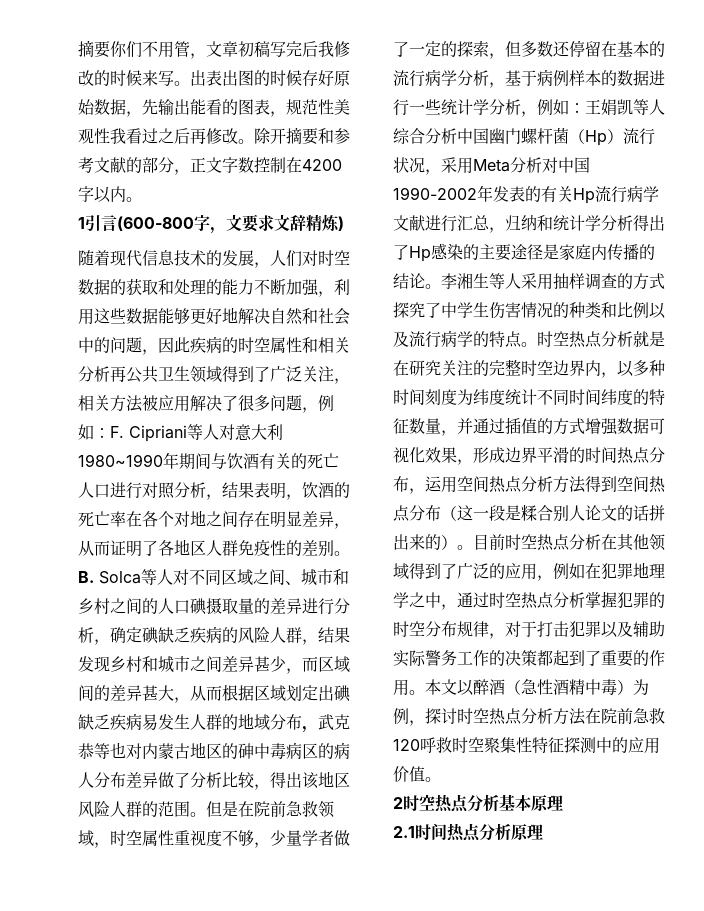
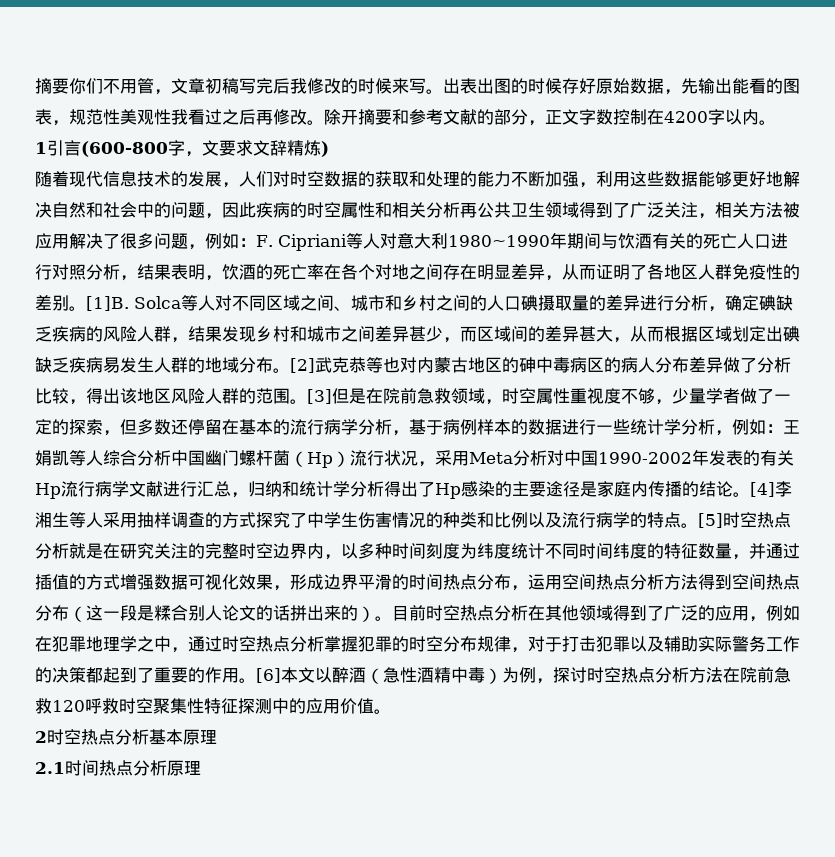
- B. Solca等人对不同区域之间、城市和乡村之间的人口碘摄取量的差异进行分析，确定碘缺乏疾病的风险人群，结果发现乡村和城市之间差异甚少，而区域间的差异甚大，从而根据区域划定出碘缺乏疾病易发生人群的地域分布，武克恭等也对内蒙古地区的砷中毒病区的病人分布差异做了分析比较，得出该地区风险人群的范围。
+ [1]B. Solca等人对不同区域之间、城市和乡村之间的人口碘摄取量的差异进行分析，确定碘缺乏疾病的风险人群，结果发现乡村和城市之间差异甚少，而区域间的差异甚大，从而根据区域划定出碘缺乏疾病易发生人群的地域分布。[2]武克恭等也对内蒙古地区的砷中毒病区的病人分布差异做了分析比较，得出该地区风险人群的范围。
- 但是在院前急救领域，时空属性重视度不够，少量学者做了一定的探索，但多数还停留在基本的流行病学分析，基于病例样本的数据进行一些统计学分析，例如：
+ [3]但是在院前急救领域，时空属性重视度不够，少量学者做了一定的探索，但多数还停留在基本的流行病学分析，基于病例样本的数据进行一些统计学分析，例如：
- 李湘生等人采用抽样调查的方式探究了中学生伤害情况的种类和比例以及流行病学的特点。
+ [4]李湘生等人采用抽样调查的方式探究了中学生伤害情况的种类和比例以及流行病学的特点。
- 时空热点分析就是在研究关注的完整时空边界内，以多种时间刻度为纬度统计不同时间纬度的特征数量，并通过插值的方式增强数据可视化效果，形成边界平滑的时间热点分布，运用空间热点分析方法得到空间热点分布（这一段是糅合别人论文的话拼出来的）。
+ [5]时空热点分析就是在研究关注的完整时空边界内，以多种时间刻度为纬度统计不同时间纬度的特征数量，并通过插值的方式增强数据可视化效果，形成边界平滑的时间热点分布，运用空间热点分析方法得到空间热点分布（这一段是糅合别人论文的话拼出来的）。
- 本文以醉酒（急性酒精中毒）为例，探讨时空热点分析方法在院前急救120呼救时空聚集性特征探测中的应用价值。
+ [6]本文以醉酒（急性酒精中毒）为例，探讨时空热点分析方法在院前急救120呼救时空聚集性特征探测中的应用价值。

